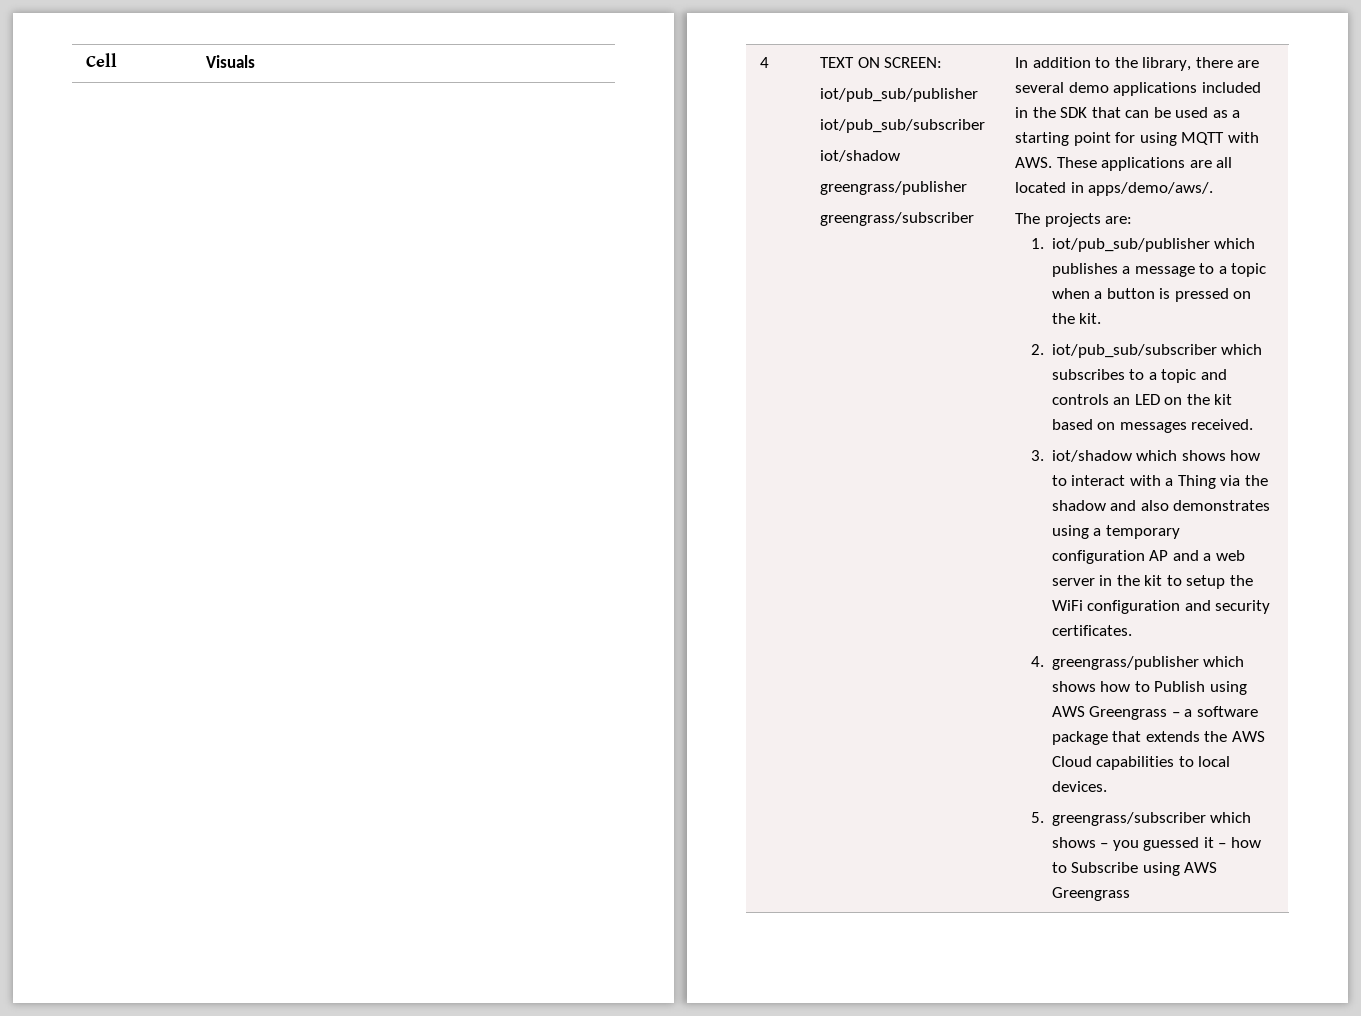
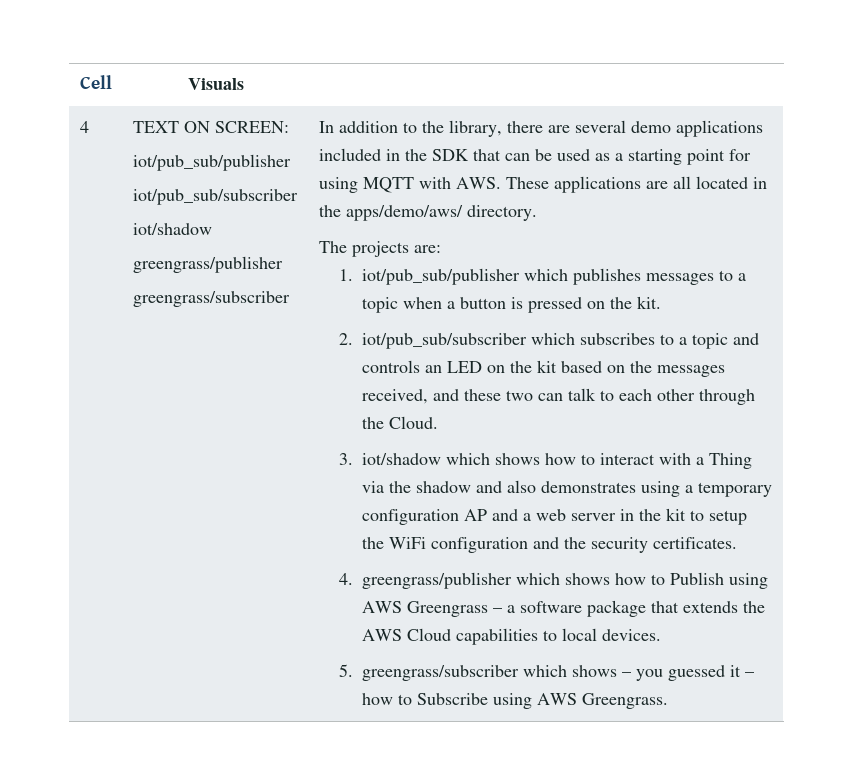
- In addition to the library, there are several demo applications included in the SDK that can be used as a starting point for using MQTT with AWS. These applications are all located in apps/demo/aws/.
+ In addition to the library, there are several demo applications included in the SDK that can be used as a starting point for using MQTT with AWS. These applications are all located in the apps/demo/aws/ directory.
- 1. iot/pub_sub/publisher which publishes a message to a topic when a button is pressed on the kit.
+ 1. iot/pub_sub/publisher which publishes messages to a topic when a button is pressed on the kit.
- 2. iot/pub_sub/subscriber which subscribes to a topic and controls an LED on the kit based on messages received.
+ 2. iot/pub_sub/subscriber which subscribes to a topic and controls an LED on the kit based on the messages received, and these two can talk to each other through the Cloud.
- 3. iot/shadow which shows how to interact with a Thing via the shadow and also demonstrates using a temporary configuration AP and a web server in the kit to setup the WiFi configuration and security certificates.
+ 3. iot/shadow which shows how to interact with a Thing via the shadow and also demonstrates using a temporary configuration AP and a web server in the kit to setup the WiFi configuration and the security certificates.
- 5. greengrass/subscriber which shows – you guessed it – how to Subscribe using AWS Greengrass
+ 5. greengrass/subscriber which shows – you guessed it – how to Subscribe using AWS Greengrass.

